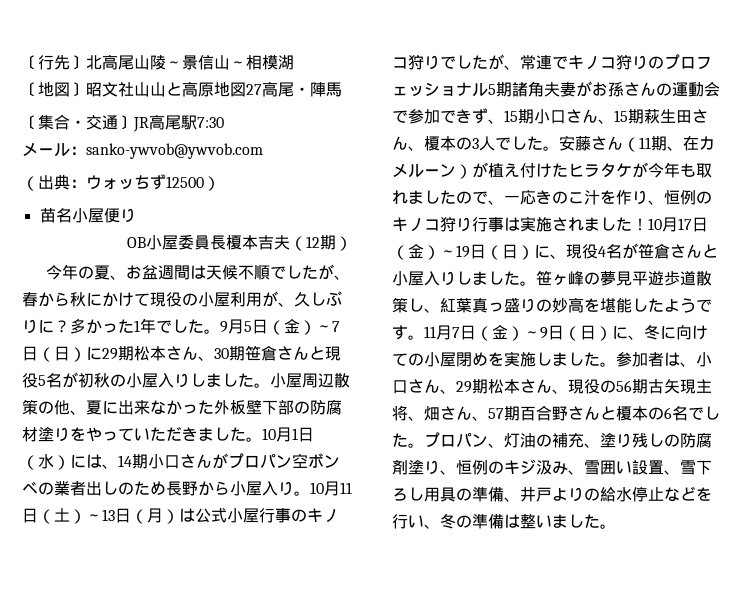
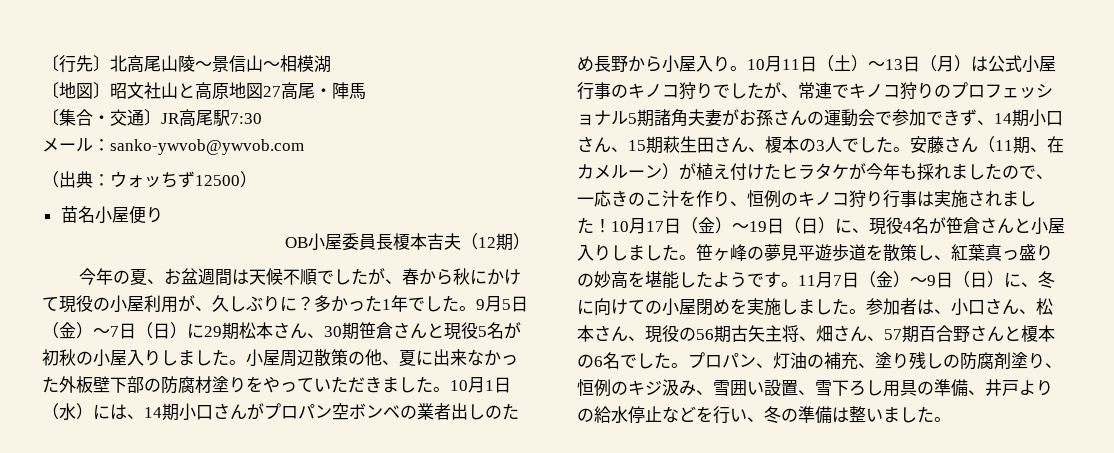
- 〔地図〕昭文社山山と高原地図27高尾・陣馬
+ 〔地図〕昭文社山と高原地図27高尾・陣馬
- 10月11日（土）～13日（月）は公式小屋行事のキノコ狩りでしたが、常連でキノコ狩りのプロフェッショナル5期諸角夫妻がお孫さんの運動会で参加できず、15期小口さん、15期萩生田さん、榎本の3人でした。
+ 10月11日（土）～13日（月）は公式小屋行事のキノコ狩りでしたが、常連でキノコ狩りのプロフェッショナル5期諸角夫妻がお孫さんの運動会で参加できず、14期小口さん、15期萩生田さん、榎本の3人でした。
- 安藤さん（11期、在カメルーン）が植え付けたヒラタケが今年も取れましたので、一応きのこ汁を作り、恒例のキノコ狩り行事は実施されました！
+ 安藤さん（11期、在カメルーン）が植え付けたヒラタケが今年も採れましたので、一応きのこ汁を作り、恒例のキノコ狩り行事は実施されました！
- 笹ヶ峰の夢見平遊歩道散策し、紅葉真っ盛りの妙高を堪能したようです。
+ 笹ヶ峰の夢見平遊歩道を散策し、紅葉真っ盛りの妙高を堪能したようです。
- 参加者は、小口さん、29期松本さん、現役の56期古矢現主将、畑さん、57期百合野さんと榎本の6名でした。
+ 参加者は、小口さん、松本さん、現役の56期古矢主将、畑さん、57期百合野さんと榎本の6名でした。

